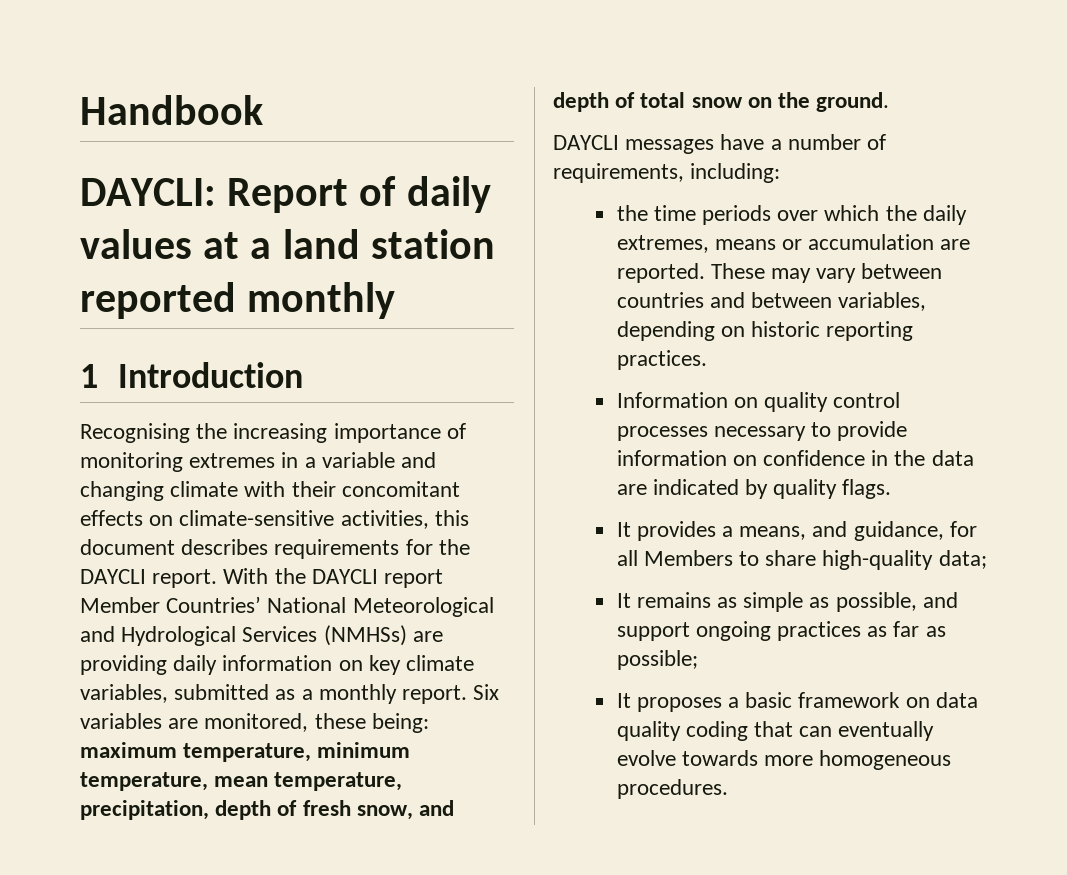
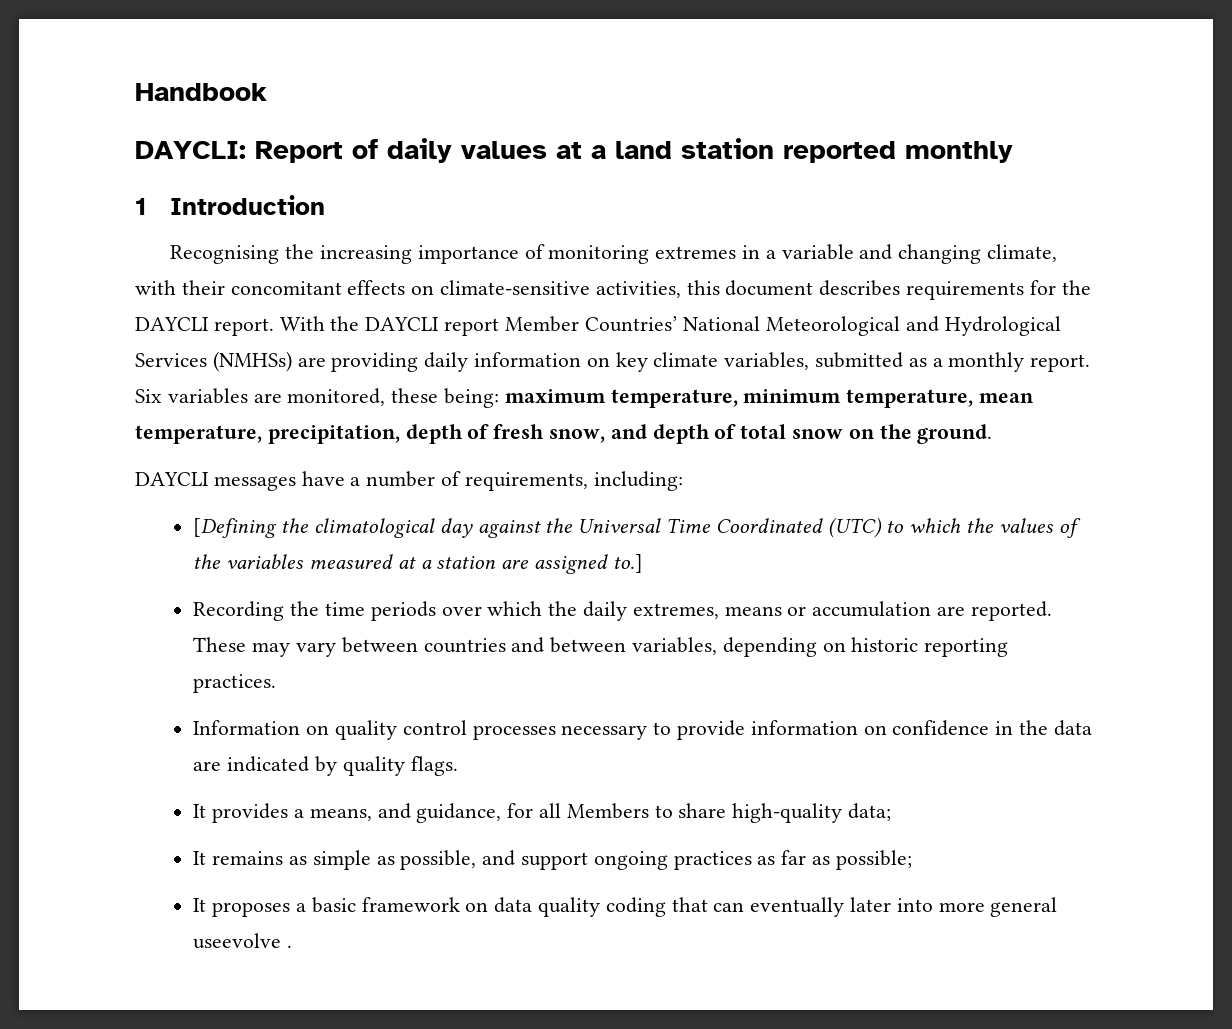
- Recognising the increasing importance of monitoring extremes in a variable and changing climate with their concomitant effects on climate-sensitive activities, this document describes requirements for the DAYCLI report.
+ Recognising the increasing importance of monitoring extremes in a variable and changing climate, with their concomitant effects on climate-sensitive activities, this document describes requirements for the DAYCLI report.
- the time periods over which the daily extremes, means or accumulation are reported.
+ [Defining the climatological day against the Universal Time Coordinated (UTC) to which the values of the variables measured at a station are assigned to.]
+ Recording the time periods over which the daily extremes, means or accumulation are reported.
- It proposes a basic framework on data quality coding that can eventually evolve towards more homogeneous procedures.
+ It proposes a basic framework on data quality coding that can eventually later into more general useevolve .

